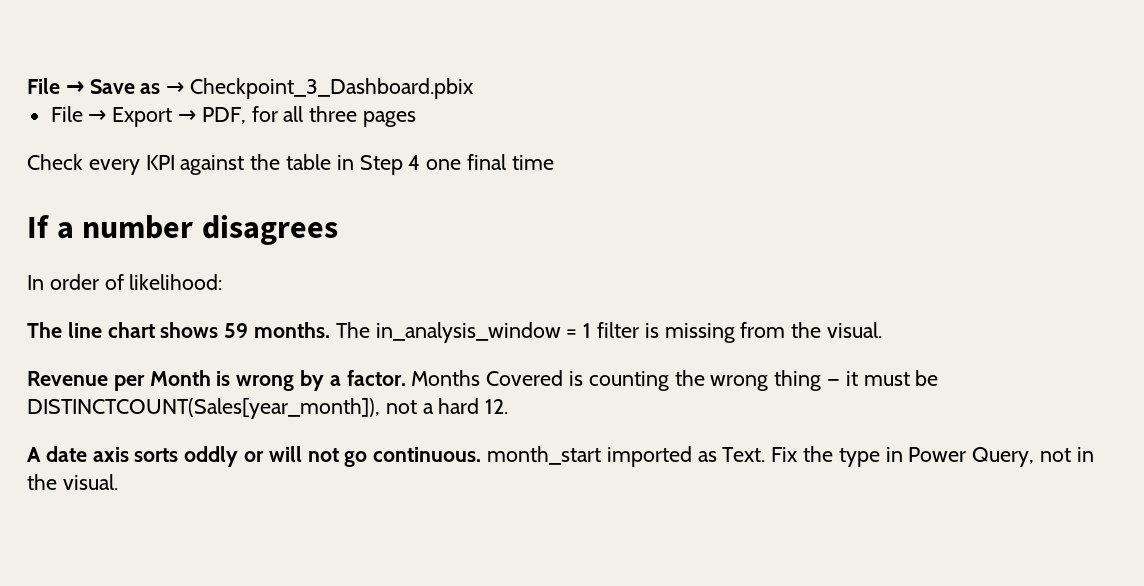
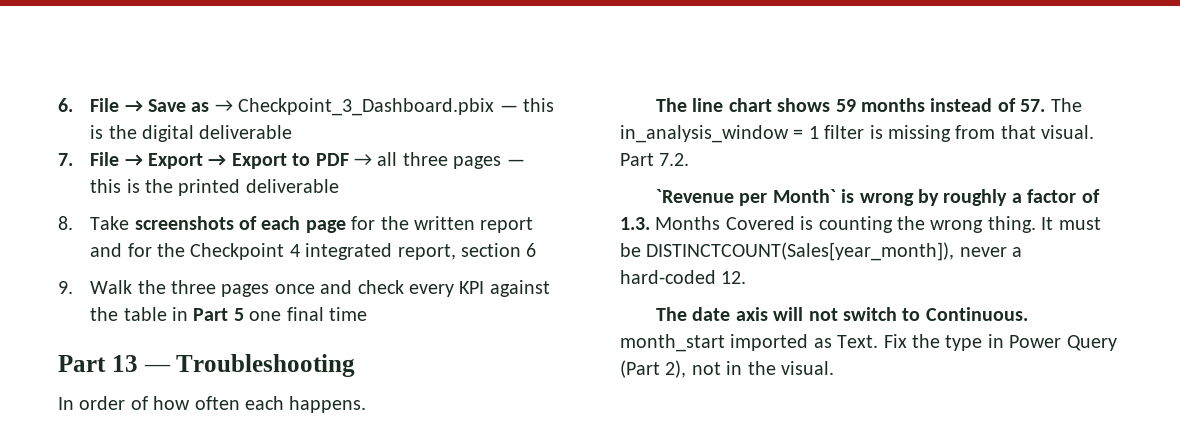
- File → Save as → Checkpoint_3_Dashboard.pbix
- File → Export → PDF, for all three pages
- Check every KPI against the table in Step 4 one final time
+ 6. File → Save as → Checkpoint_3_Dashboard.pbix — this is the digital deliverable
+ 7. File → Export → Export to PDF → all three pages — this is the printed deliverable
+ 8. Take screenshots of each page for the written report and for the Checkpoint 4 integrated report, section 6
+ 9. Walk the three pages once and check every KPI against the table in Part 5 one final time
- If a number disagrees
+ Part 13 — Troubleshooting
- In order of likelihood:
+ In order of how often each happens.
- The line chart shows 59 months. The in_analysis_window = 1 filter is missing from the visual.
- Revenue per Month is wrong by a factor. Months Covered is counting the wrong thing — it must be DISTINCTCOUNT(Sales[year_month]), not a hard 12.
+ The line chart shows 59 months instead of 57. The in_analysis_window = 1 filter is missing from that visual. Part 7.2.
+ `Revenue per Month` is wrong by roughly a factor of 1.3. Months Covered is counting the wrong thing. It must be DISTINCTCOUNT(Sales[year_month]), never a hard-coded 12.
- A date axis sorts oddly or will not go continuous. month_start imported as Text.
+ The date axis will not switch to Continuous. month_start imported as Text.
- Fix the type in Power Query, not in the visual.
+ Fix the type in Power Query (Part 2), not in the visual.

